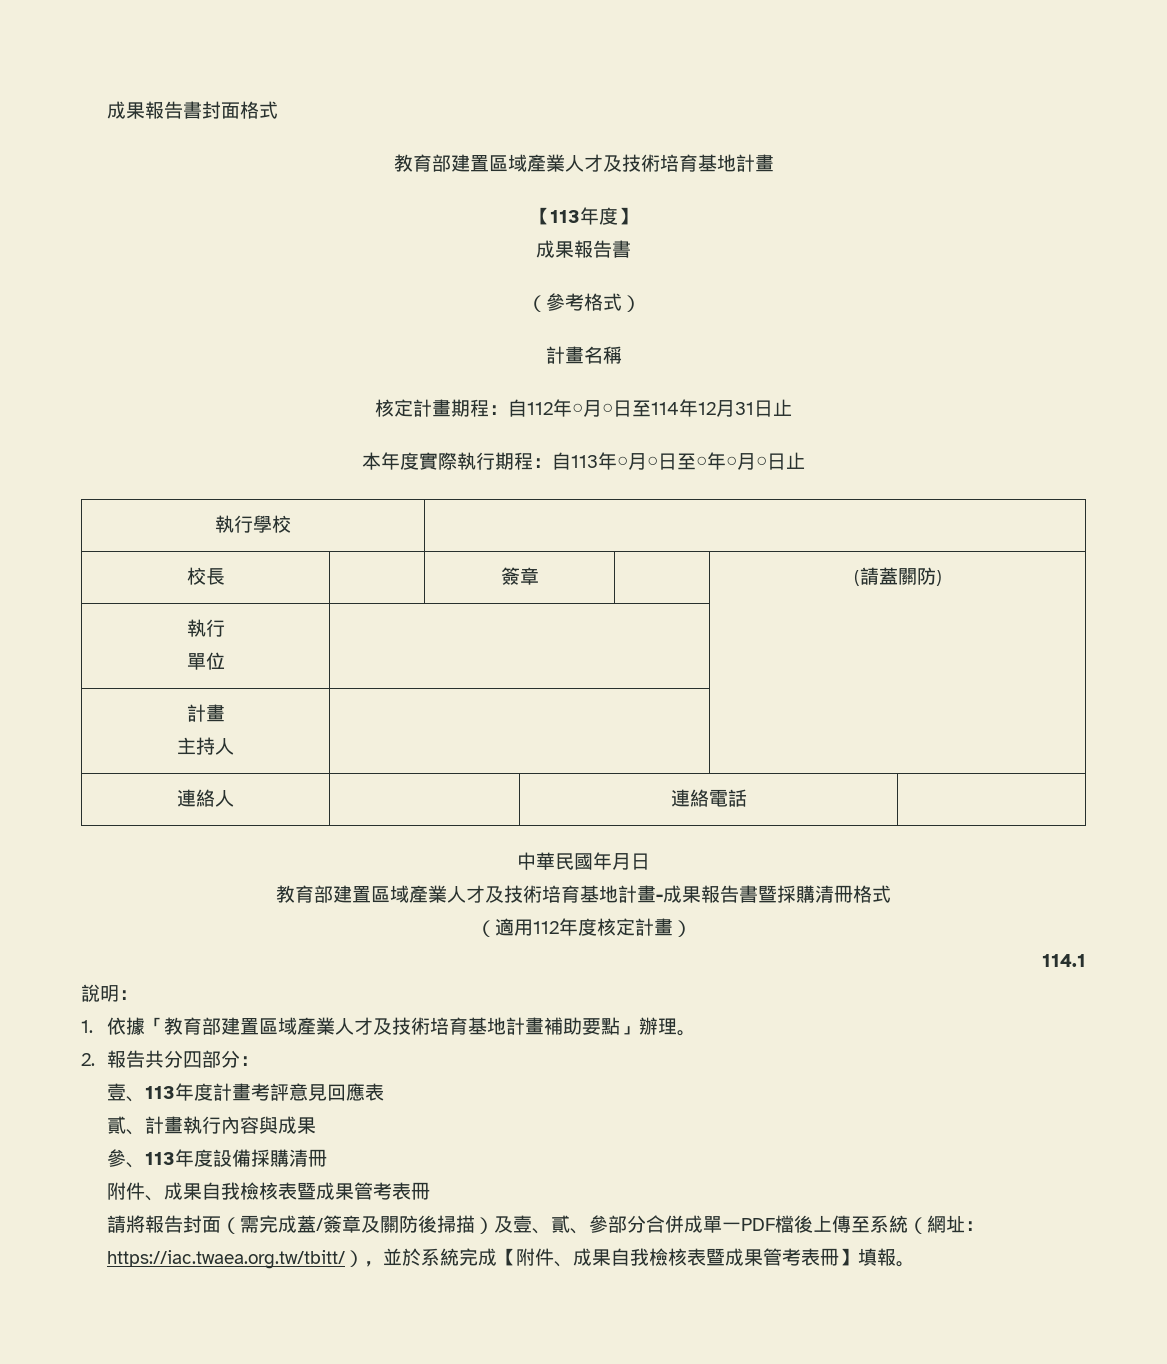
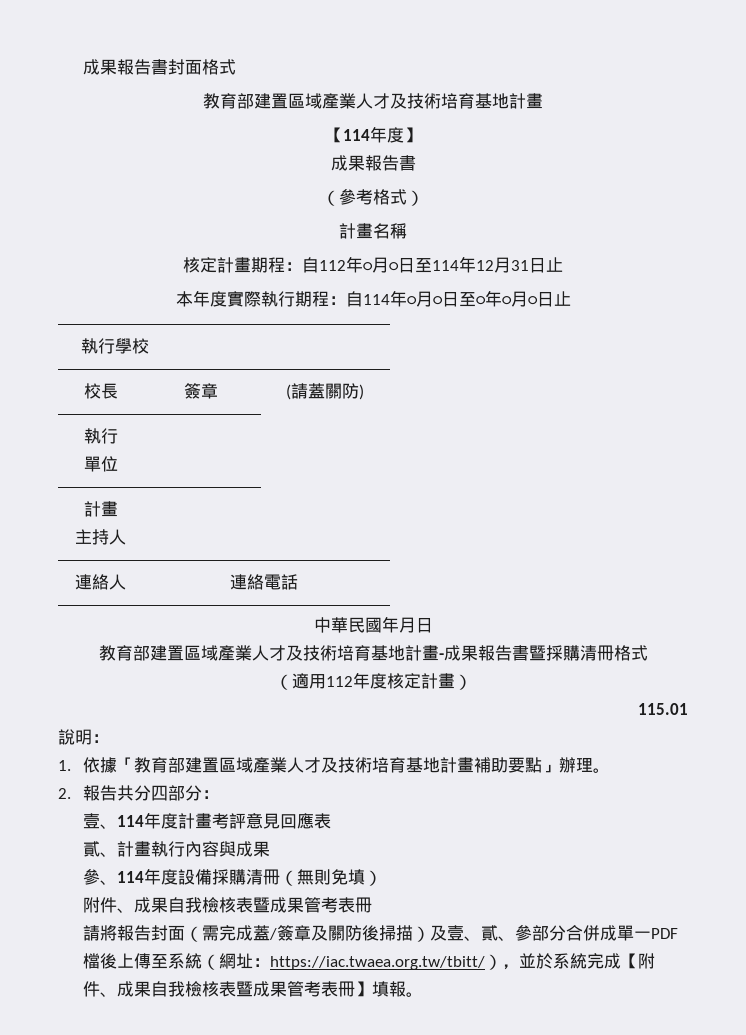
- 【113年度】
+ 【114年度】
- 本年度實際執行期程：自113年○月○日至○年○月○日止
+ 本年度實際執行期程：自114年○月○日至○年○月○日止
- 114.1
+ 115.01
- 壹、113年度計畫考評意見回應表
+ 壹、114年度計畫考評意見回應表
- 參、113年度設備採購清冊
+ 參、114年度設備採購清冊（無則免填）

